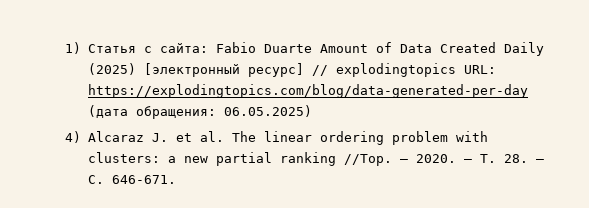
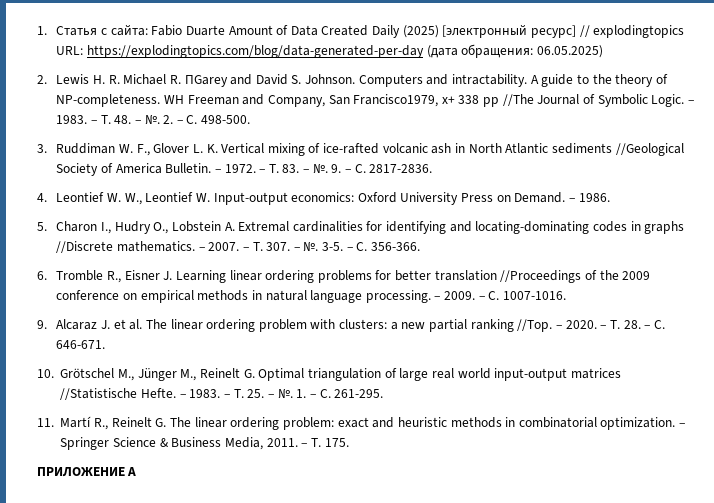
- 1) Статья с сайта: Fabio Duarte Amount of Data Created Daily (2025) [электронный ресурс] // explodingtopics URL: https://explodingtopics.com/blog/data-generated-per-day (дата обращения: 06.05.2025)
+ 1. Статья с сайта: Fabio Duarte Amount of Data Created Daily (2025) [электронный ресурс] // explodingtopics URL: https://explodingtopics.com/blog/data-generated-per-day (дата обращения: 06.05.2025)
- 4) Alcaraz J. et al. The linear ordering problem with clusters: a new partial ranking //Top.
+ 2. Lewis H. R. Michael R. ΠGarey and David S. Johnson. Computers and intractability. A guide to the theory of NP-completeness. WH Freeman and Company, San Francisco1979, x+ 338 pp //The Journal of Symbolic Logic. – 1983. – Т. 48. – №. 2. – С. 498-500.
+ 3. Ruddiman W. F., Glover L. K. Vertical mixing of ice-rafted volcanic ash in North Atlantic sediments //Geological Society of America Bulletin. – 1972. – Т. 83. – №. 9. – С. 2817-2836.
+ 4. Leontief W. W., Leontief W. Input-output economics: Oxford University Press on Demand. – 1986.
+ 5. Charon I., Hudry O., Lobstein A. Extremal cardinalities for identifying and locating-dominating codes in graphs //Discrete mathematics. – 2007. – Т. 307. – №. 3-5. – С. 356-366.
+ 6. Tromble R., Eisner J. Learning linear ordering problems for better translation //Proceedings of the 2009 conference on empirical methods in natural language processing. – 2009. – С. 1007-1016.
+ 9. Alcaraz J. et al. The linear ordering problem with clusters: a new partial ranking //Top.
+ 10. Grötschel M., Jünger M., Reinelt G. Optimal triangulation of large real world input-output matrices //Statistische Hefte. – 1983. – Т. 25. – №. 1. – С. 261-295.
+ 11. Martí R., Reinelt G. The linear ordering problem: exact and heuristic methods in combinatorial optimization. – Springer Science & Business Media, 2011. – Т. 175.
+ ПРИЛОЖЕНИЕ А

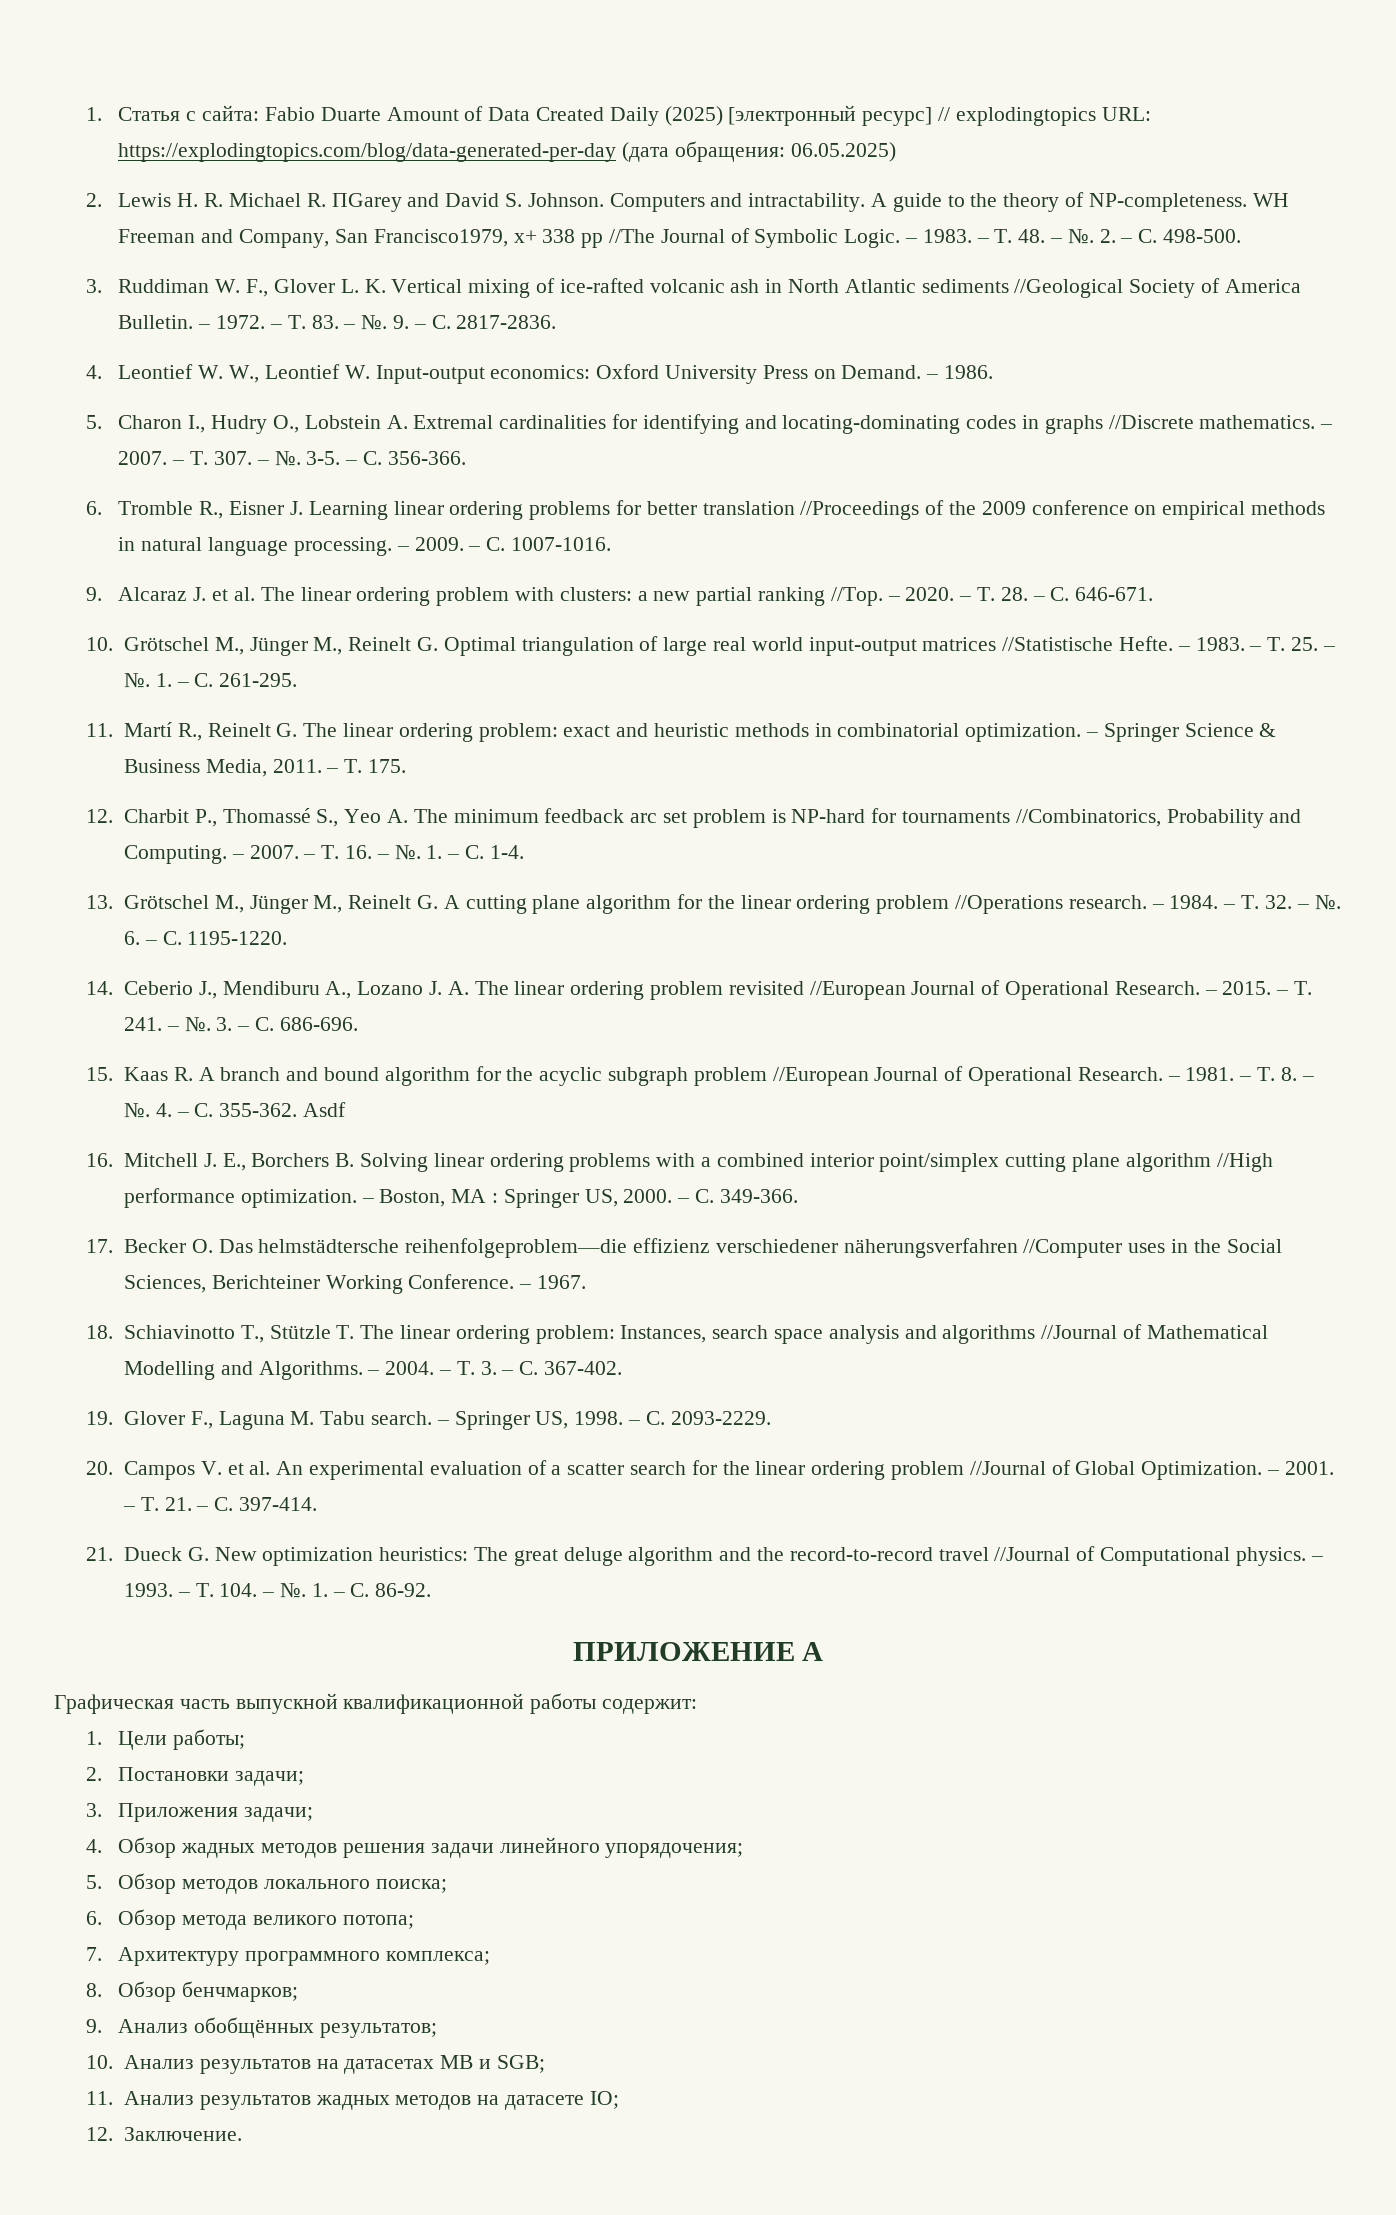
+ 12. Charbit P., Thomassé S., Yeo A. The minimum feedback arc set problem is NP-hard for tournaments //Combinatorics, Probability and Computing. – 2007. – Т. 16. – №. 1. – С. 1-4.
+ 13. Grötschel M., Jünger M., Reinelt G. A cutting plane algorithm for the linear ordering problem //Operations research. – 1984. – Т. 32. – №. 6. – С. 1195-1220.
+ 14. Ceberio J., Mendiburu A., Lozano J. A. The linear ordering problem revisited //European Journal of Operational Research. – 2015. – Т. 241. – №. 3. – С. 686-696.
+ 15. Kaas R. A branch and bound algorithm for the acyclic subgraph problem //European Journal of Operational Research. – 1981. – Т. 8. – №. 4. – С. 355-362. Asdf
+ 16. Mitchell J. E., Borchers B. Solving linear ordering problems with a combined interior point/simplex cutting plane algorithm //High performance optimization. – Boston, MA : Springer US, 2000. – С. 349-366.
+ 17. Becker O. Das helmstädtersche reihenfolgeproblem—die effizienz verschiedener näherungsverfahren //Computer uses in the Social Sciences, Berichteiner Working Conference. – 1967.
+ 18. Schiavinotto T., Stützle T. The linear ordering problem: Instances, search space analysis and algorithms //Journal of Mathematical Modelling and Algorithms. – 2004. – Т. 3. – С. 367-402.
+ 19. Glover F., Laguna M. Tabu search. – Springer US, 1998. – С. 2093-2229.
+ 20. Campos V. et al. An experimental evaluation of a scatter search for the linear ordering problem //Journal of Global Optimization. – 2001. – Т. 21. – С. 397-414.
+ 21. Dueck G. New optimization heuristics: The great deluge algorithm and the record-to-record travel //Journal of Computational physics. – 1993. – Т. 104. – №. 1. – С. 86-92.
  ПРИЛОЖЕНИЕ А
+ Графическая часть выпускной квалификационной работы содержит:
+ 1. Цели работы;
+ 2. Постановки задачи;
+ 3. Приложения задачи;
+ 4. Обзор жадных методов решения задачи линейного упорядочения;
+ 5. Обзор методов локального поиска;
+ 6. Обзор метода великого потопа;
+ 7. Архитектуру программного комплекса;
+ 8. Обзор бенчмарков;
+ 9. Анализ обобщённых результатов;
+ 10. Анализ результатов на датасетах MB и SGB;
+ 11. Анализ результатов жадных методов на датасете IO;
+ 12. Заключение.

